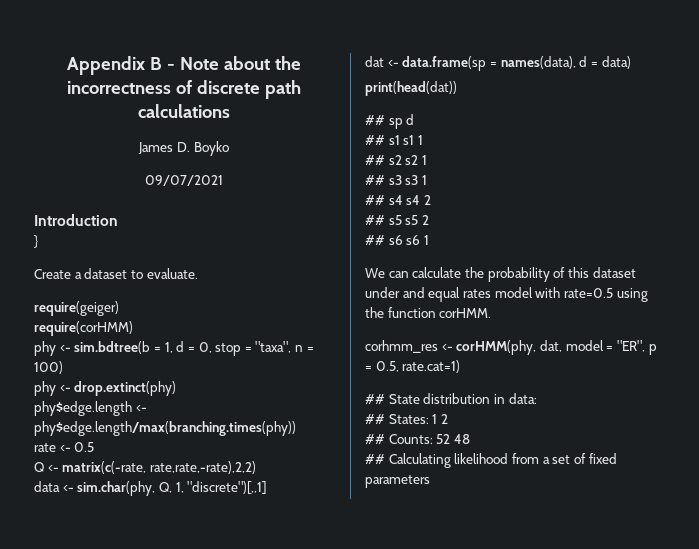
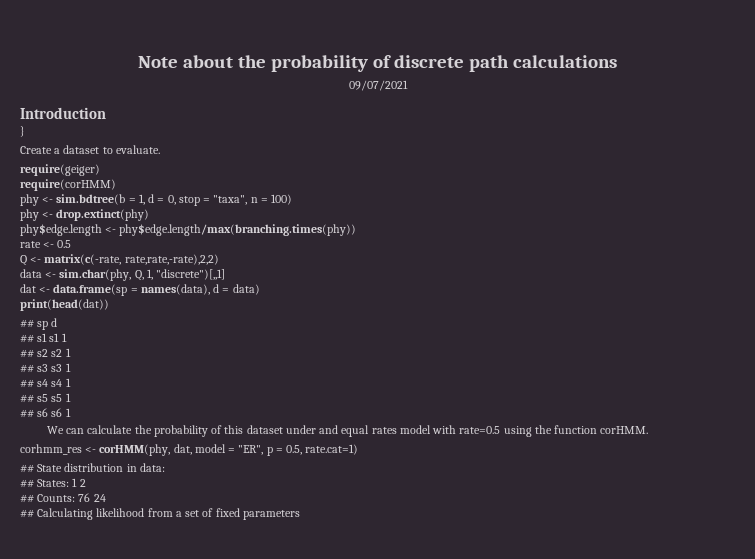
- Appendix B - Note about the incorrectness of discrete path calculations
+ Note about the probability of discrete path calculations
- James D. Boyko
- ## s4 s4 2
+ ## s4 s4 1
- ## s5 s5 2
+ ## s5 s5 1
- ## Counts: 52 48
+ ## Counts: 76 24

